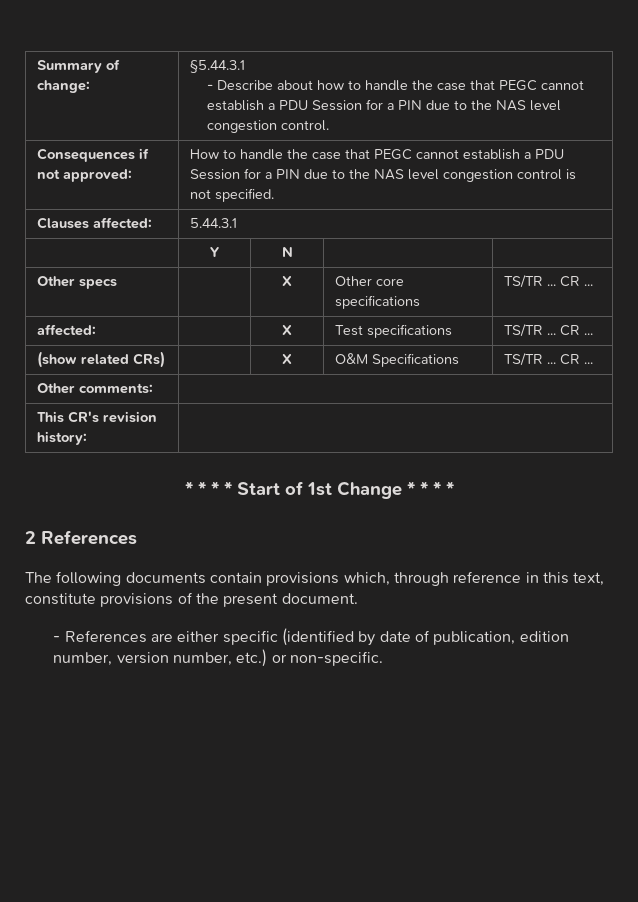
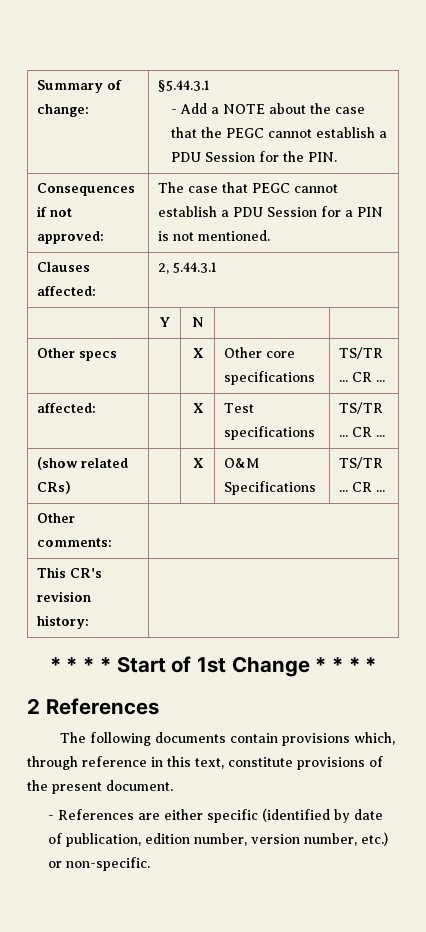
  Summary of change: | §5.44.3.1
- - Describe about how to handle the case that PEGC cannot establish a PDU Session for a PIN due to the NAS level congestion control.
- Consequences if not approved: | How to handle the case that PEGC cannot establish a PDU Session for a PIN due to the NAS level congestion control is not specified.
+ - Add a NOTE about the case that the PEGC cannot establish a PDU Session for the PIN.
+ Consequences if not approved: | The case that PEGC cannot establish a PDU Session for a PIN is not mentioned.
- Clauses affected: | 5.44.3.1
+ Clauses affected: | 2, 5.44.3.1

